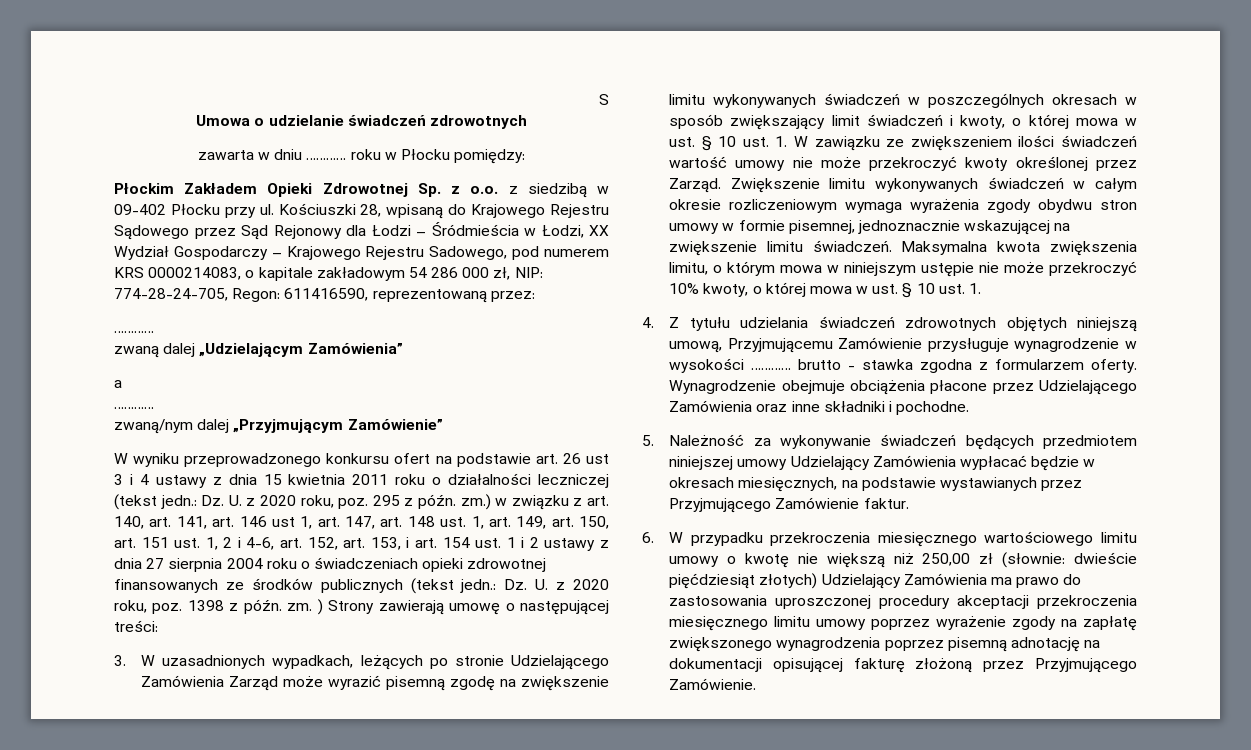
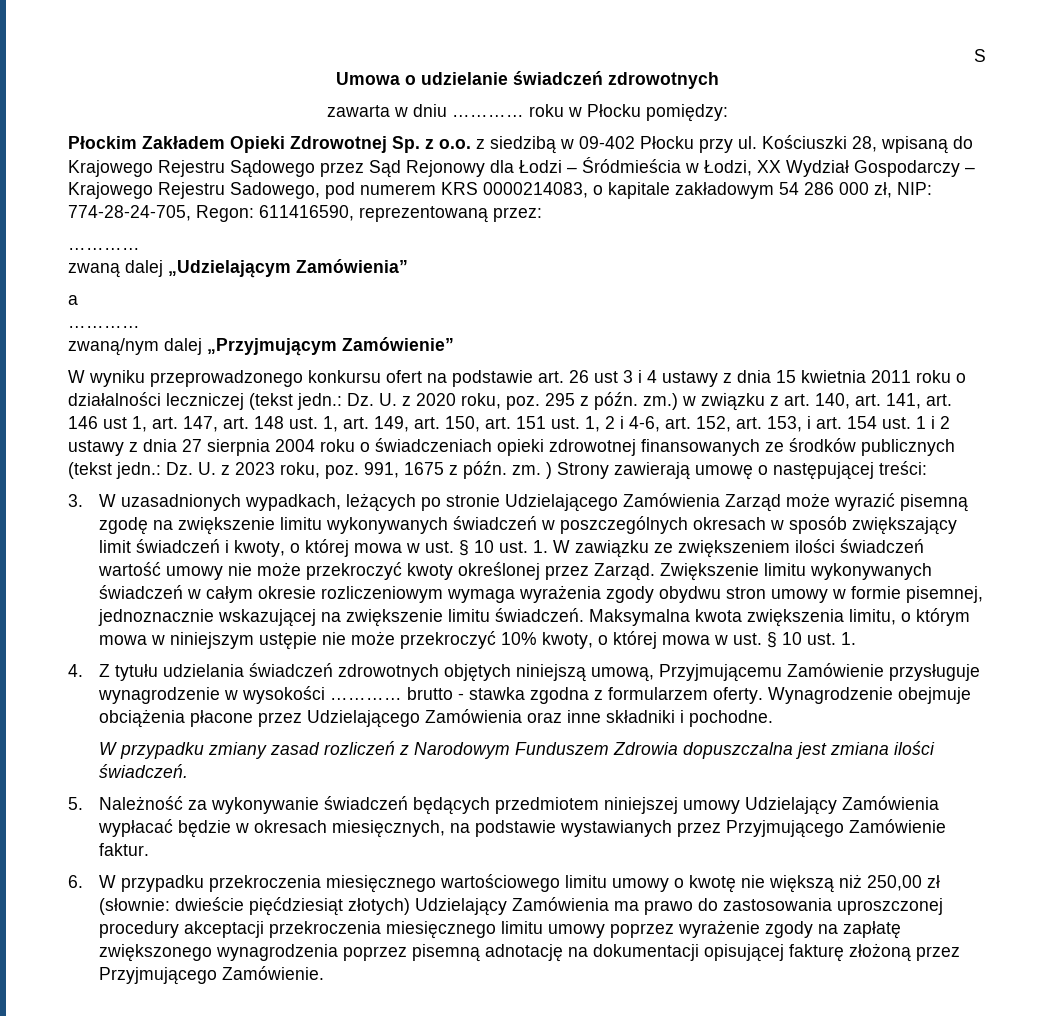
- Dz. U. z 2020 roku, poz. 1398 z późn. zm. ) Strony zawierają umowę o następującej treści:
+ Dz. U. z 2023 roku, poz. 991, 1675 z późn. zm. ) Strony zawierają umowę o następującej treści:
+ W przypadku zmiany zasad rozliczeń z Narodowym Funduszem Zdrowia dopuszczalna jest zmiana ilości świadczeń.

